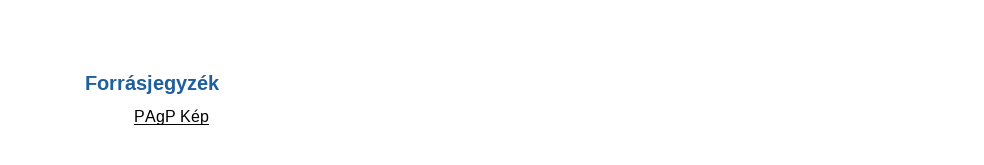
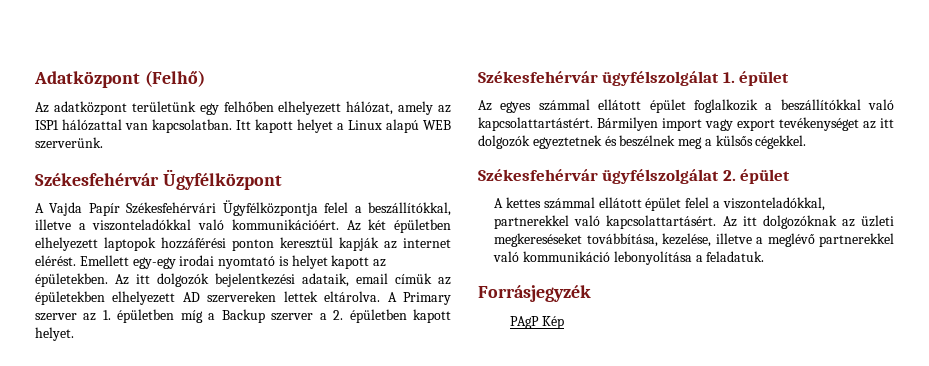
+ Adatközpont (Felhő)
+ Az adatközpont területünk egy felhőben elhelyezett hálózat, amely az ISP1 hálózattal van kapcsolatban. Itt kapott helyet a Linux alapú WEB szerverünk.
+ Székesfehérvár Ügyfélközpont
+ A Vajda Papír Székesfehérvári Ügyfélközpontja felel a beszállítókkal, illetve a viszonteladókkal való kommunikációért. Az két épületben elhelyezett laptopok hozzáférési ponton keresztül kapják az internet elérést. Emellett egy-egy irodai nyomtató is helyet kapott az épületekben. Az itt dolgozók bejelentkezési adataik, email címük az épületekben elhelyezett AD szervereken lettek eltárolva. A Primary szerver az 1. épületben míg a Backup szerver a 2. épületben kapott helyet.
+ Székesfehérvár ügyfélszolgálat 1. épület
+ Az egyes számmal ellátott épület foglalkozik a beszállítókkal való kapcsolattartástért. Bármilyen import vagy export tevékenységet az itt dolgozók egyeztetnek és beszélnek meg a külsős cégekkel.
+ Székesfehérvár ügyfélszolgálat 2. épület
+ A kettes számmal ellátott épület felel a viszonteladókkal, partnerekkel való kapcsolattartásért. Az itt dolgozóknak az üzleti megkereséseket továbbítása, kezelése, illetve a meglévő partnerekkel való kommunikáció lebonyolítása a feladatuk.

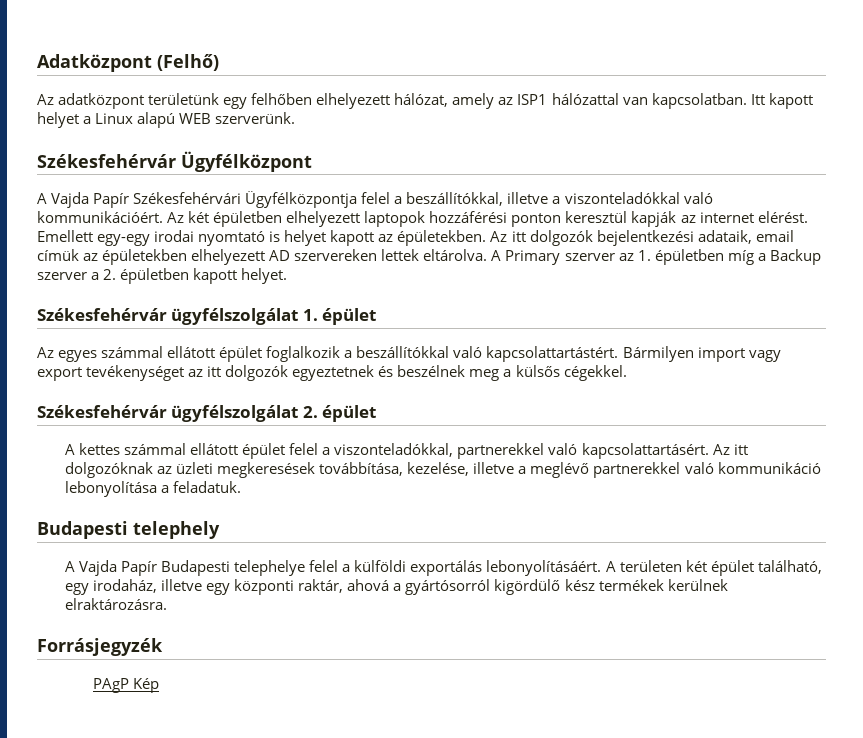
- Az itt dolgozóknak az üzleti megkereséseket továbbítása, kezelése, illetve a meglévő partnerekkel való kommunikáció lebonyolítása a feladatuk.
+ Az itt dolgozóknak az üzleti megkeresések továbbítása, kezelése, illetve a meglévő partnerekkel való kommunikáció lebonyolítása a feladatuk.
+ Budapesti telephely
+ A Vajda Papír Budapesti telephelye felel a külföldi exportálás lebonyolításáért. A területen két épület található, egy irodaház, illetve egy központi raktár, ahová a gyártósorról kigördülő kész termékek kerülnek elraktározásra.

